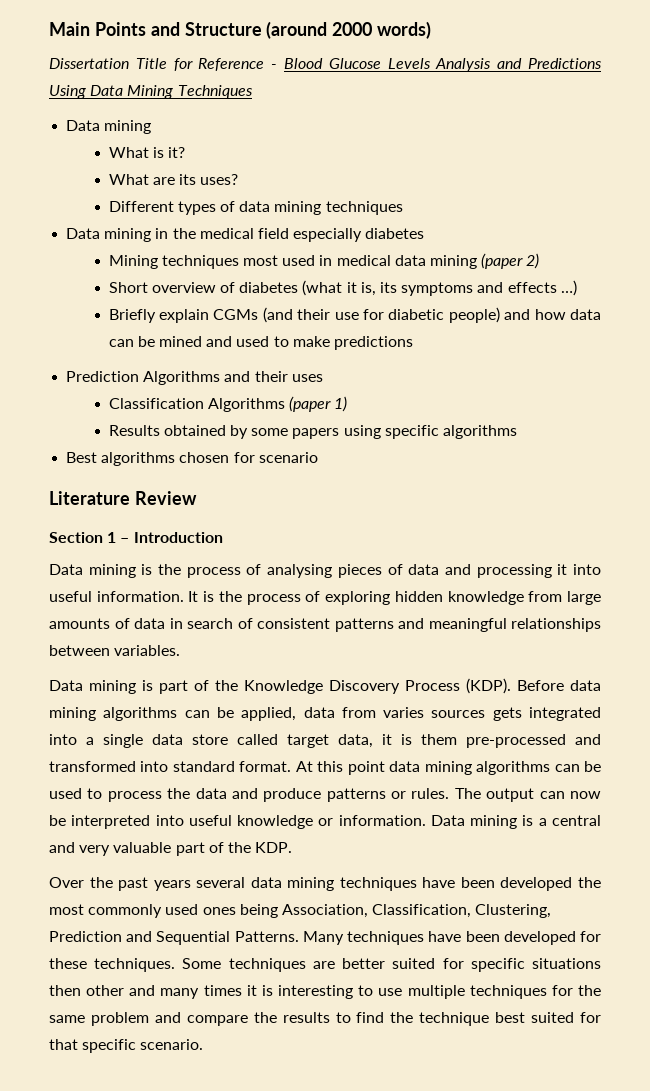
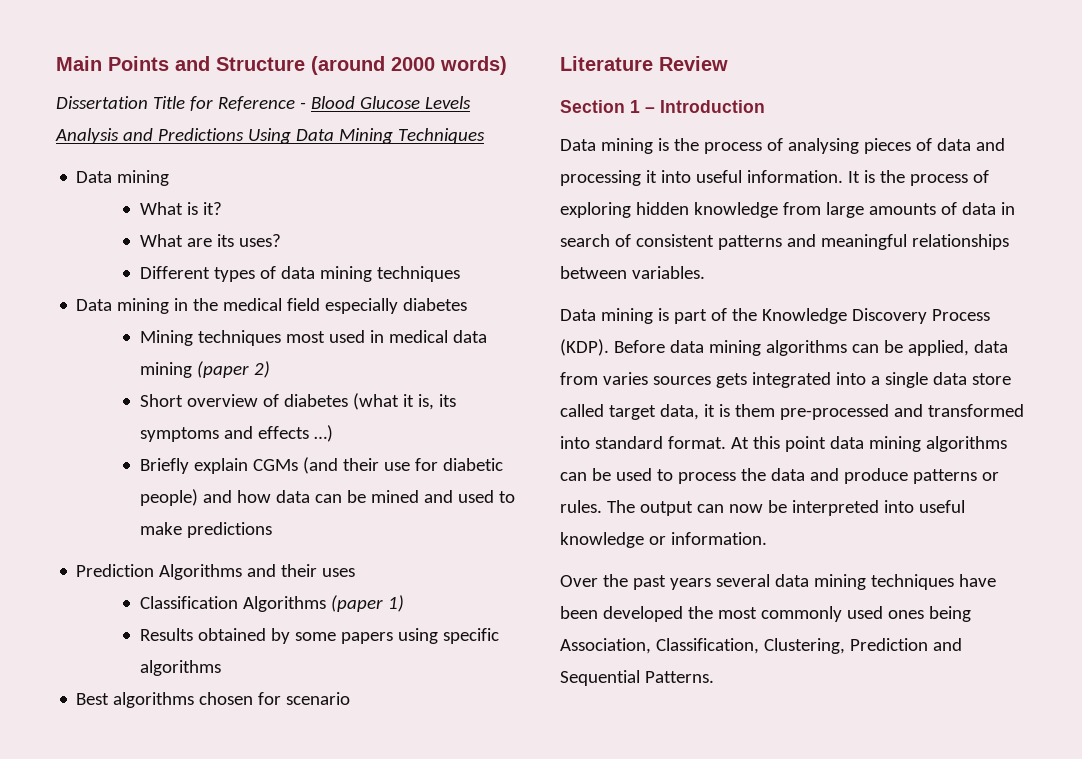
- Data mining is a central and very valuable part of the KDP.
- Many techniques have been developed for these techniques. Some techniques are better suited for specific situations then other and many times it is interesting to use multiple techniques for the same problem and compare the results to find the technique best suited for that specific scenario.

